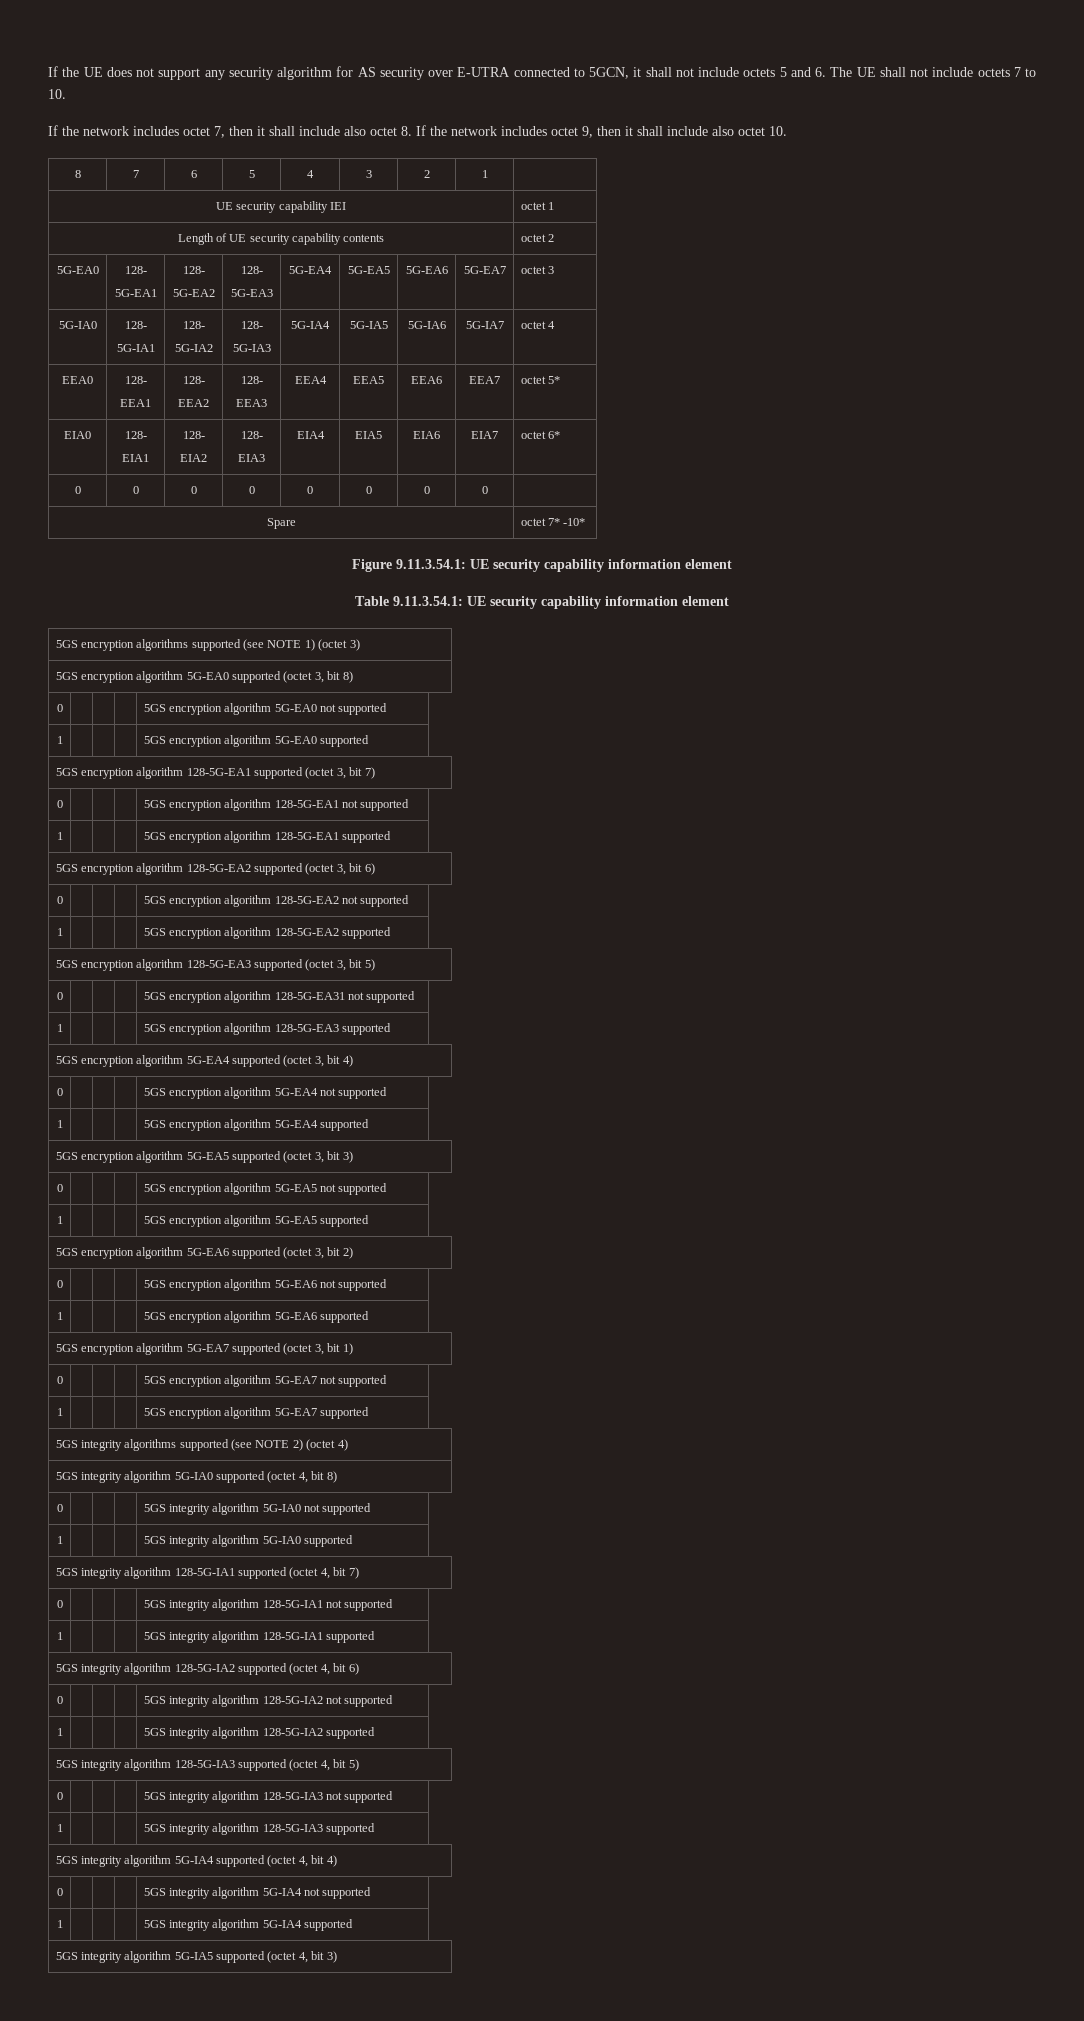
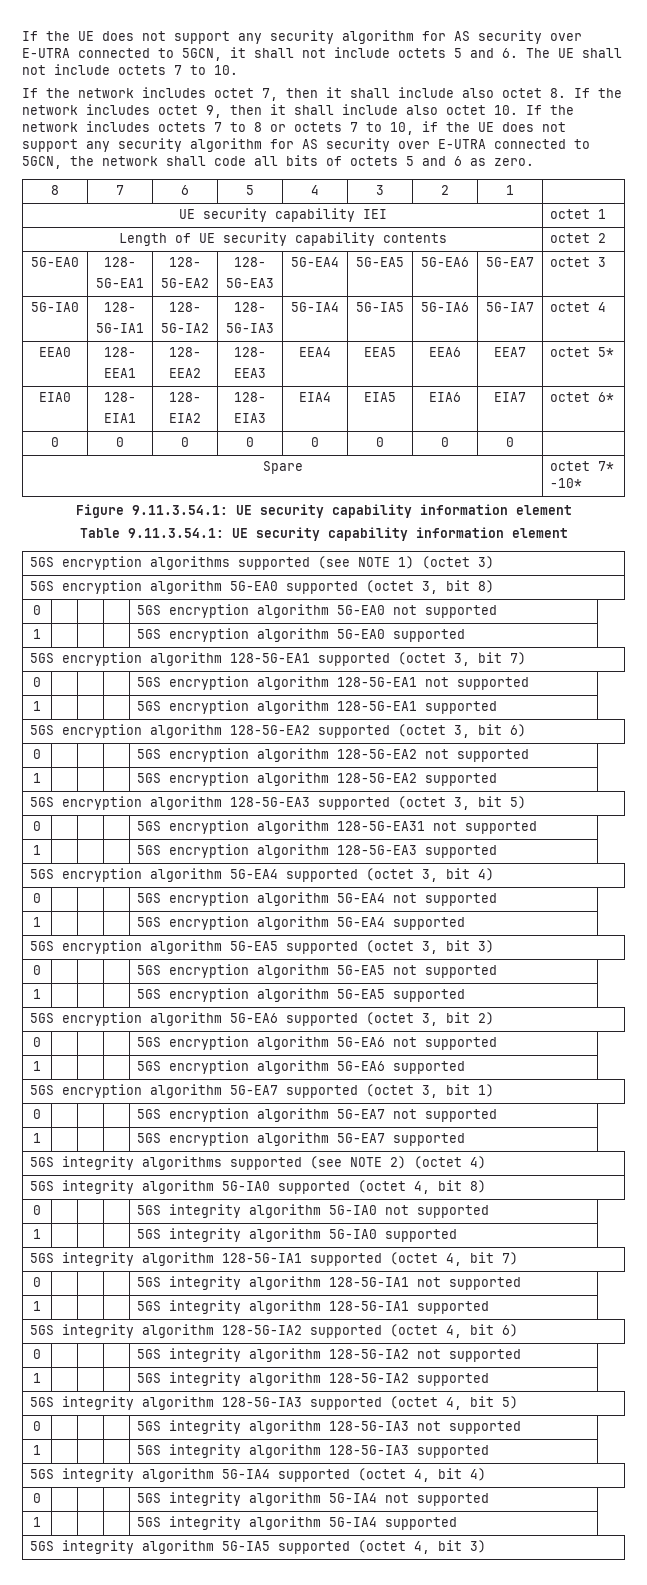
- If the network includes octet 7, then it shall include also octet 8. If the network includes octet 9, then it shall include also octet 10.
+ If the network includes octet 7, then it shall include also octet 8. If the network includes octet 9, then it shall include also octet 10. If the network includes octets 7 to 8 or octets 7 to 10, if the UE does not support any security algorithm for AS security over E-UTRA connected to 5GCN, the network shall code all bits of octets 5 and 6 as zero.

